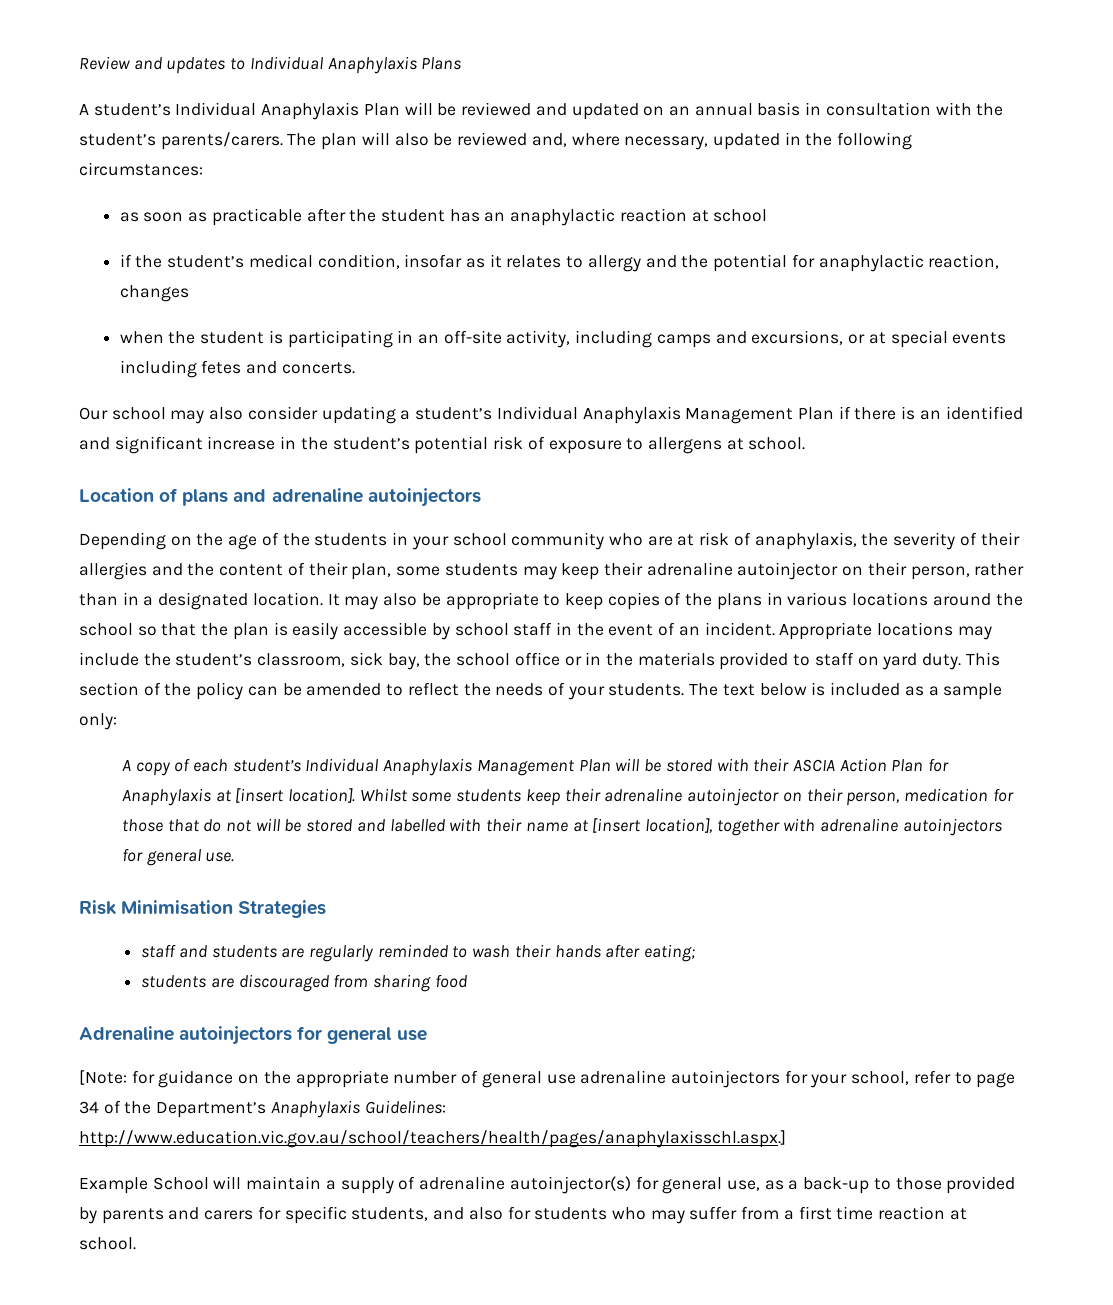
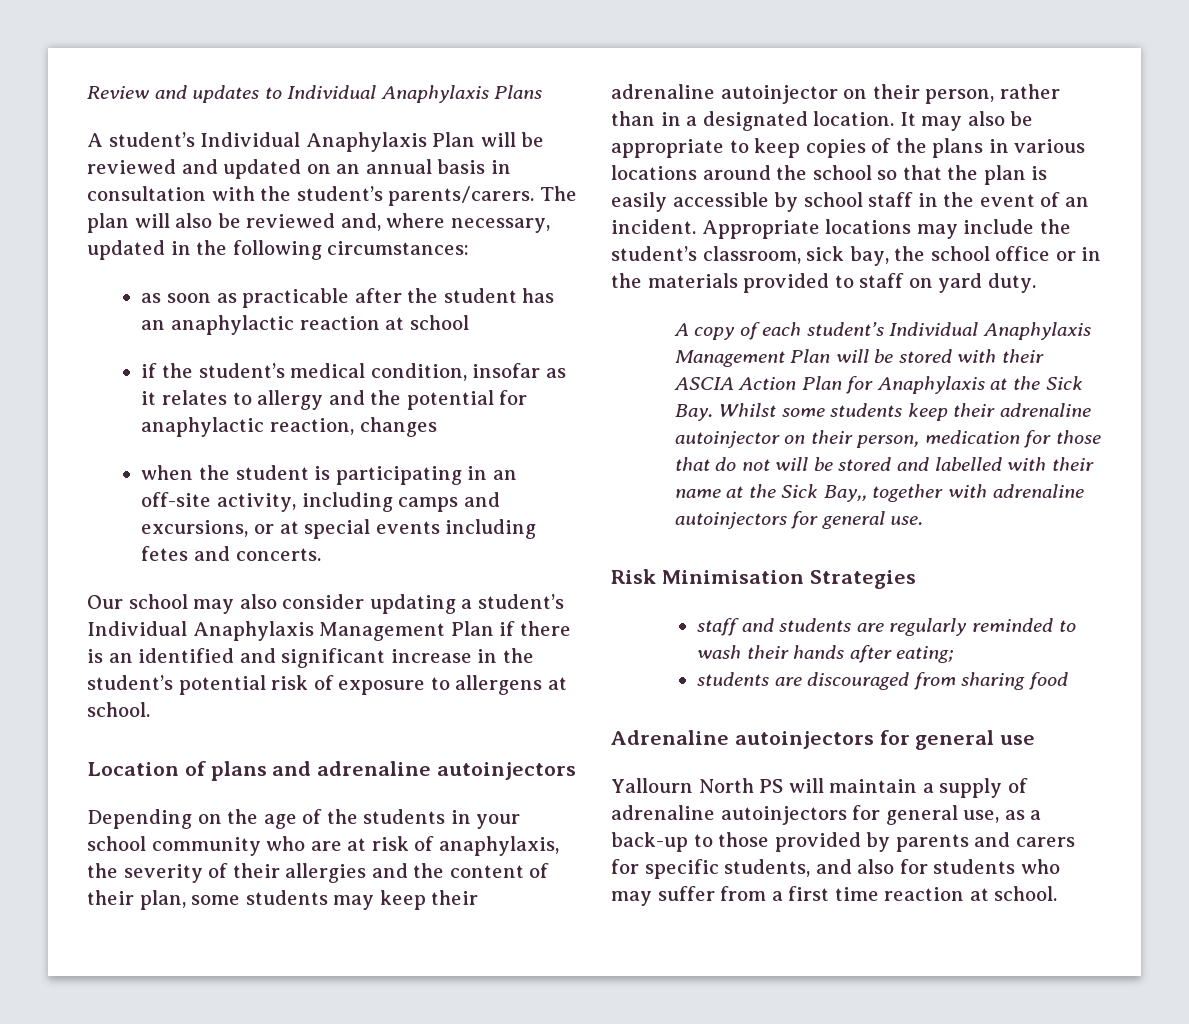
- This section of the policy can be amended to reflect the needs of your students. The text below is included as a sample only:
- A copy of each student’s Individual Anaphylaxis Management Plan will be stored with their ASCIA Action Plan for Anaphylaxis at [insert location]. Whilst some students keep their adrenaline autoinjector on their person, medication for those that do not will be stored and labelled with their name at [insert location], together with adrenaline autoinjectors for general use.
+ A copy of each student’s Individual Anaphylaxis Management Plan will be stored with their ASCIA Action Plan for Anaphylaxis at the Sick Bay. Whilst some students keep their adrenaline autoinjector on their person, medication for those that do not will be stored and labelled with their name at the Sick Bay,, together with adrenaline autoinjectors for general use.
- [Note: for guidance on the appropriate number of general use adrenaline autoinjectors for your school, refer to page 34 of the Department’s Anaphylaxis Guidelines: http://www.education.vic.gov.au/school/teachers/health/pages/anaphylaxisschl.aspx.]
- Example School will maintain a supply of adrenaline autoinjector(s) for general use, as a back-up to those provided by parents and carers for specific students, and also for students who may suffer from a first time reaction at school.
+ Yallourn North PS will maintain a supply of adrenaline autoinjectors for general use, as a back-up to those provided by parents and carers for specific students, and also for students who may suffer from a first time reaction at school.

